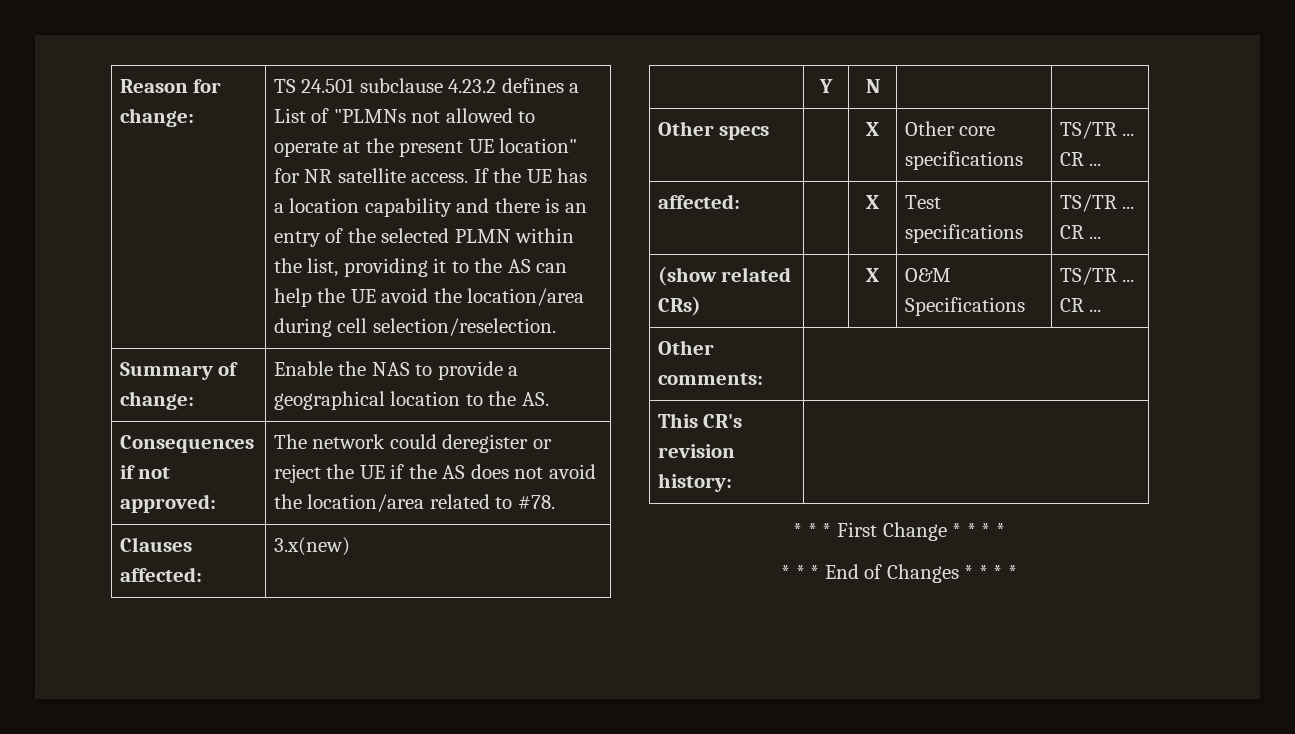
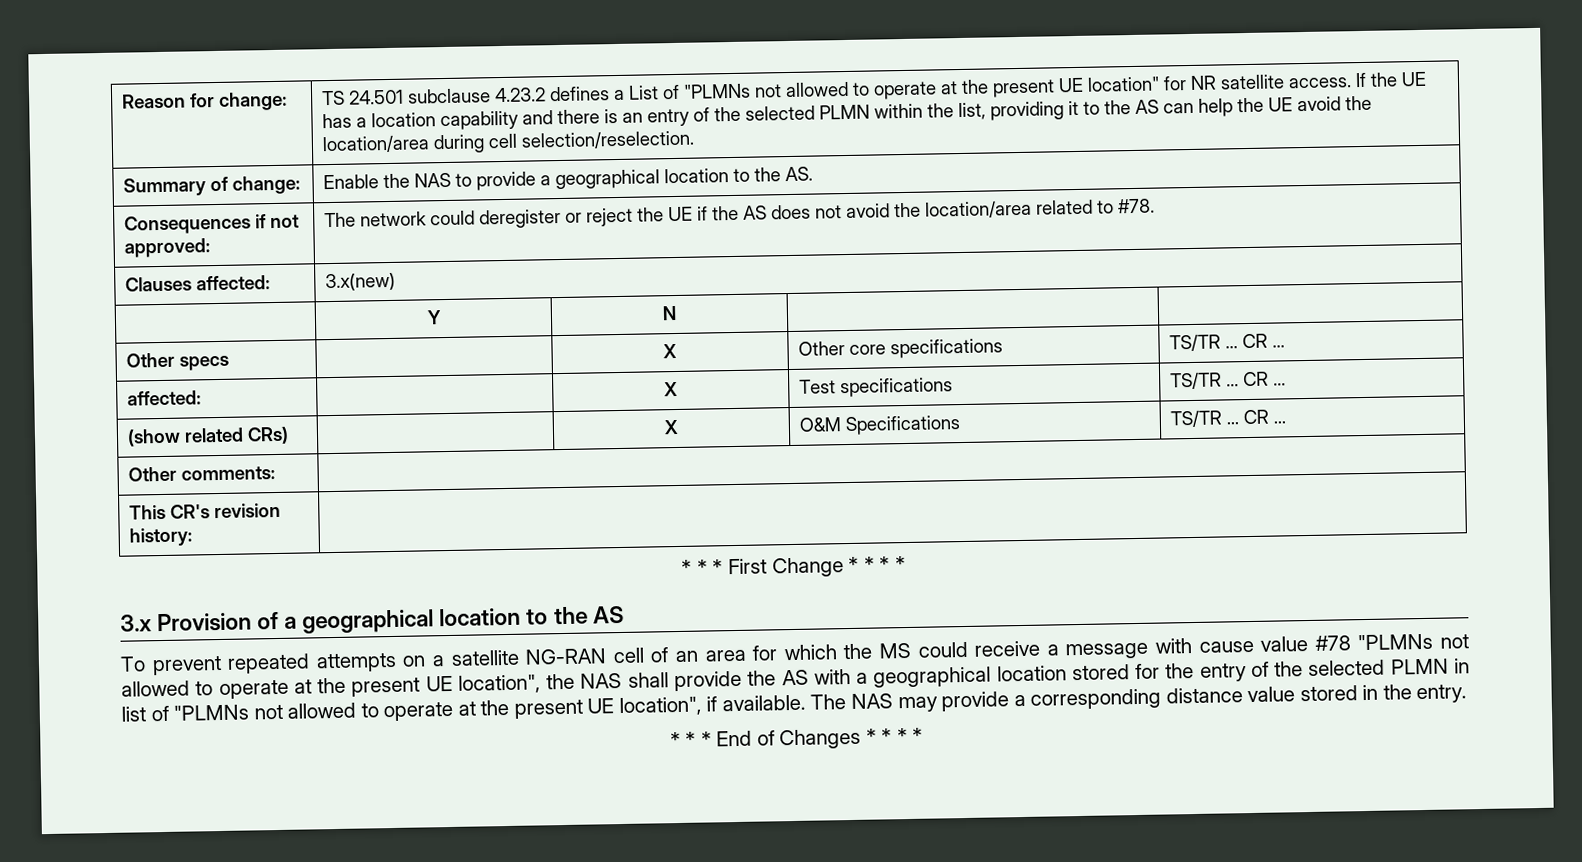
+ 3.x Provision of a geographical location to the AS
+ To prevent repeated attempts on a satellite NG-RAN cell of an area for which the MS could receive a message with cause value #78 "PLMNs not allowed to operate at the present UE location", the NAS shall provide the AS with a geographical location stored for the entry of the selected PLMN in list of "PLMNs not allowed to operate at the present UE location", if available. The NAS may provide a corresponding distance value stored in the entry.

